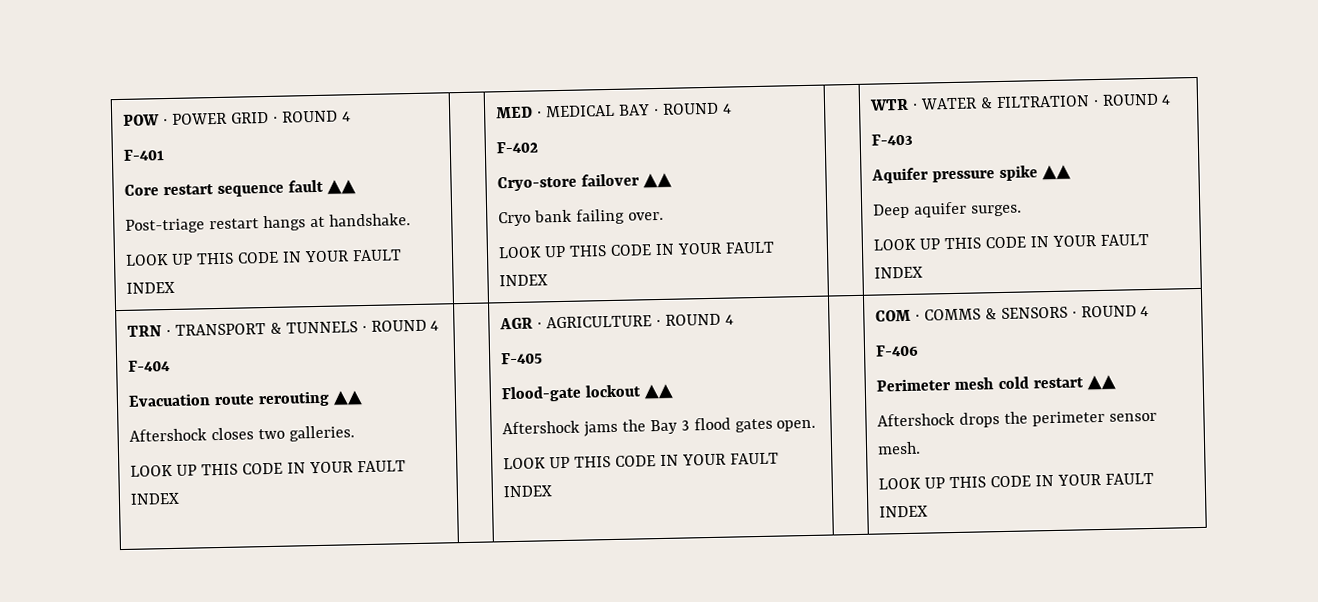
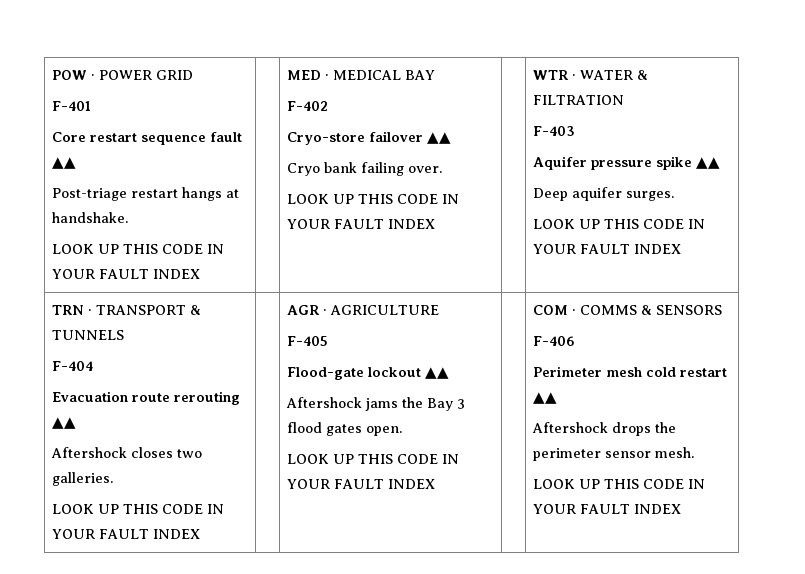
- POW · POWER GRID · ROUND 4
+ POW · POWER GRID
- MED · MEDICAL BAY · ROUND 4
+ MED · MEDICAL BAY
- WTR · WATER & FILTRATION · ROUND 4
+ WTR · WATER & FILTRATION
- TRN · TRANSPORT & TUNNELS · ROUND 4
+ TRN · TRANSPORT & TUNNELS
- AGR · AGRICULTURE · ROUND 4
+ AGR · AGRICULTURE
- COM · COMMS & SENSORS · ROUND 4
+ COM · COMMS & SENSORS

